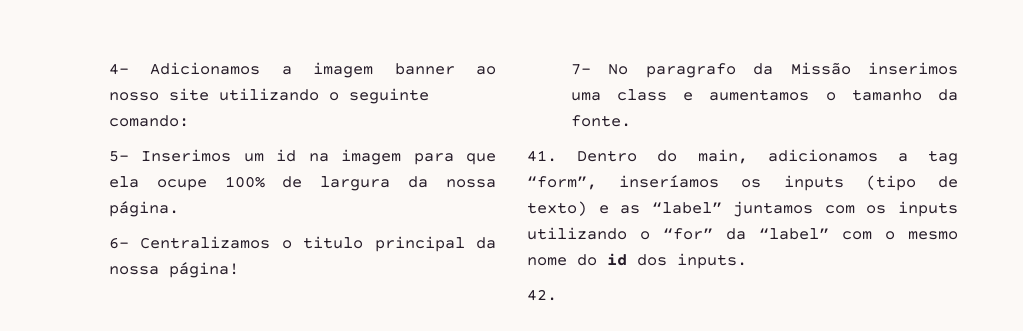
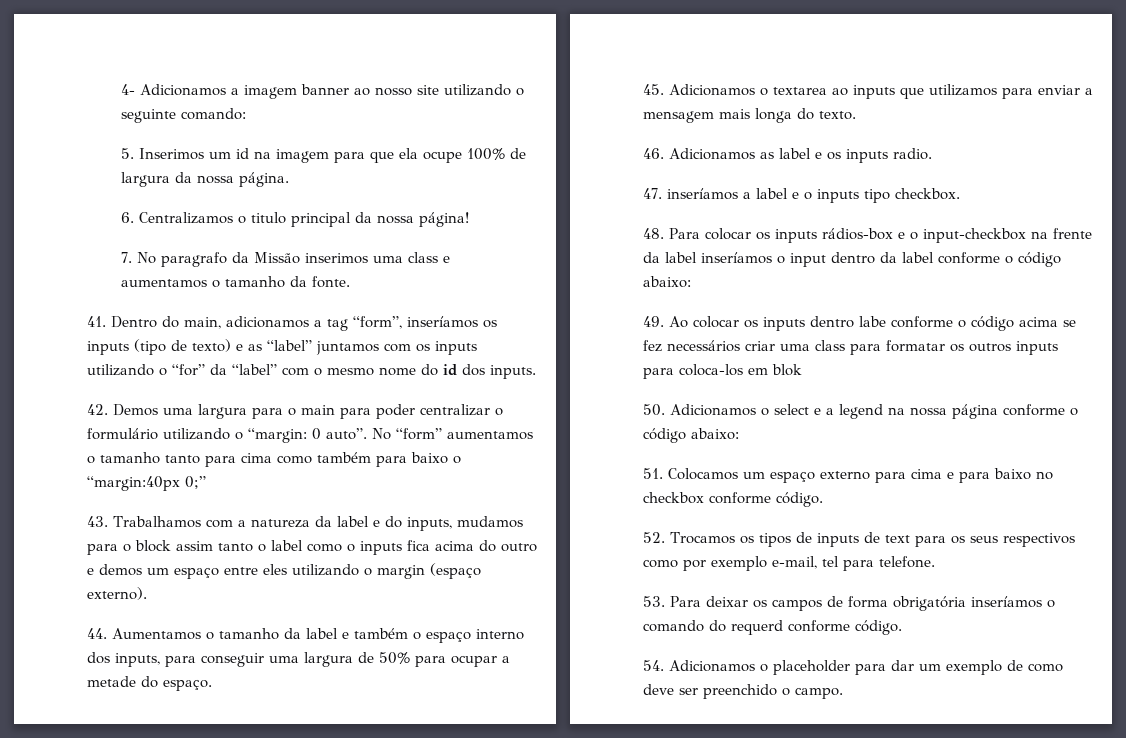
- 5- Inserimos um id na imagem para que ela ocupe 100% de largura da nossa página.
+ 5. Inserimos um id na imagem para que ela ocupe 100% de largura da nossa página.
- 6- Centralizamos o titulo principal da nossa página!
+ 6. Centralizamos o titulo principal da nossa página!
- 7- No paragrafo da Missão inserimos uma class e aumentamos o tamanho da fonte.
+ 7. No paragrafo da Missão inserimos uma class e aumentamos o tamanho da fonte.
- 42.
+ 42. Demos uma largura para o main para poder centralizar o formulário utilizando o “margin: 0 auto”. No “form” aumentamos o tamanho tanto para cima como também para baixo o “margin:40px 0;”
+ 43. Trabalhamos com a natureza da label e do inputs, mudamos para o block assim tanto o label como o inputs fica acima do outro e demos um espaço entre eles utilizando o margin (espaço externo).
+ 44. Aumentamos o tamanho da label e também o espaço interno dos inputs, para conseguir uma largura de 50% para ocupar a metade do espaço.
+ 45. Adicionamos o textarea ao inputs que utilizamos para enviar a mensagem mais longa do texto.
+ 46. Adicionamos as label e os inputs radio.
+ 47. inseríamos a label e o inputs tipo checkbox.
+ 48. Para colocar os inputs rádios-box e o input-checkbox na frente da label inseríamos o input dentro da label conforme o código abaixo:
+ 49. Ao colocar os inputs dentro labe conforme o código acima se fez necessários criar uma class para formatar os outros inputs para coloca-los em blok
+ 50. Adicionamos o select e a legend na nossa página conforme o código abaixo:
+ 51. Colocamos um espaço externo para cima e para baixo no checkbox conforme código.
+ 52. Trocamos os tipos de inputs de text para os seus respectivos como por exemplo e-mail, tel para telefone.
+ 53. Para deixar os campos de forma obrigatória inseríamos o comando do requerd conforme código.
+ 54. Adicionamos o placeholder para dar um exemplo de como deve ser preenchido o campo.

